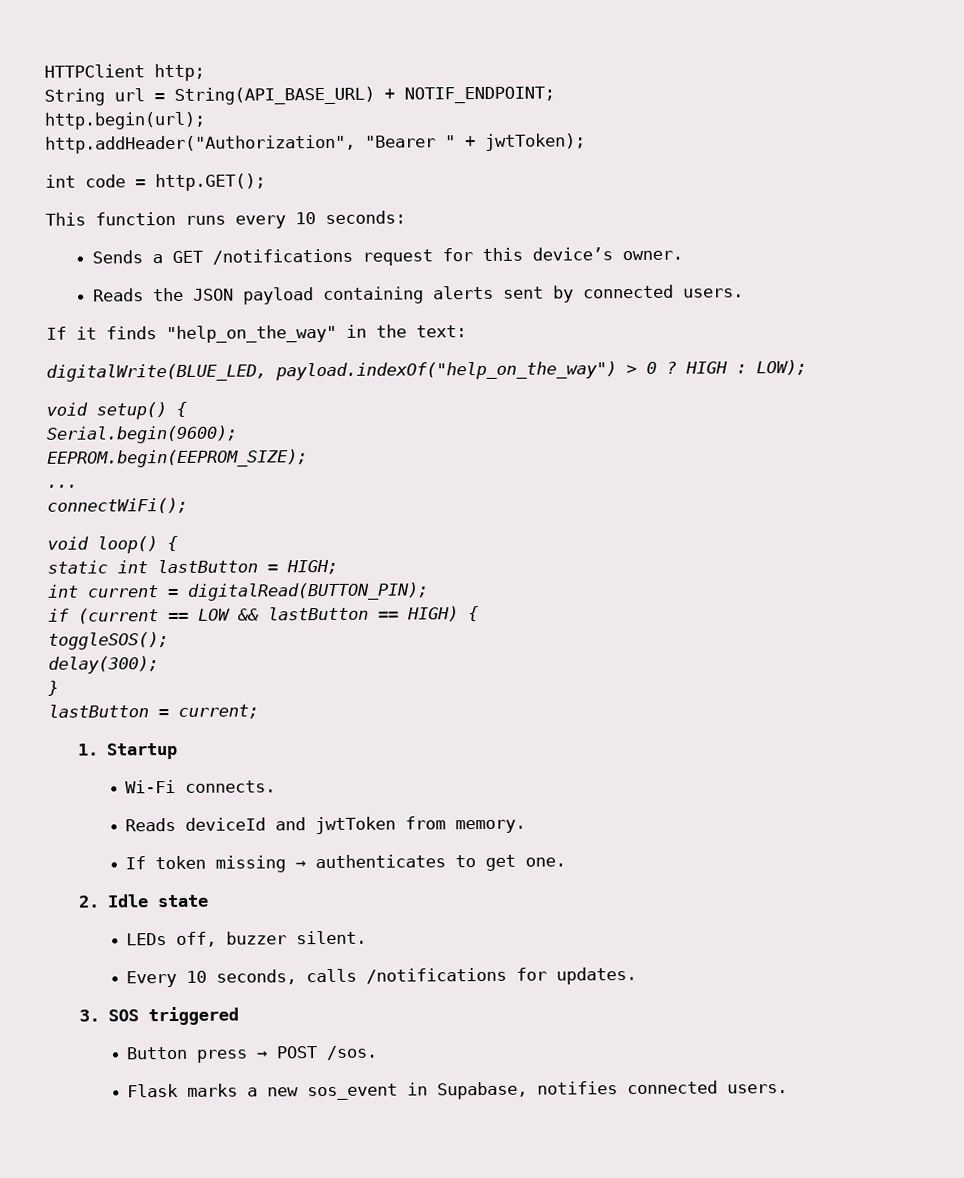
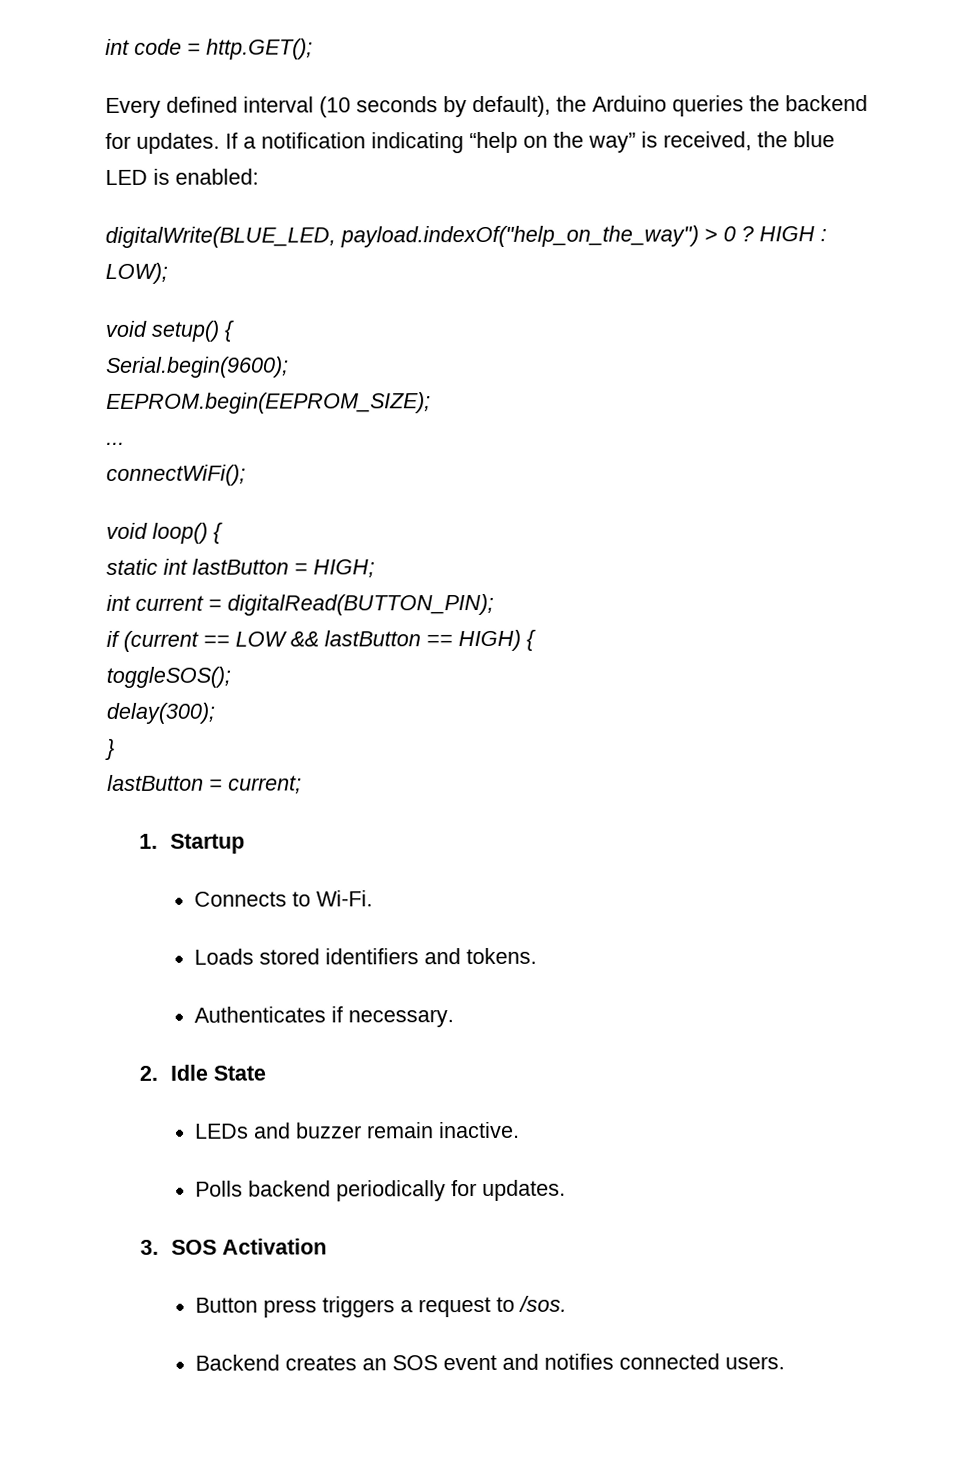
- HTTPClient http;
- String url = String(API_BASE_URL) + NOTIF_ENDPOINT;
- http.begin(url);
- http.addHeader("Authorization", "Bearer " + jwtToken);
  int code = http.GET();
- This function runs every 10 seconds:
- Sends a GET /notifications request for this device’s owner.
- Reads the JSON payload containing alerts sent by connected users.
- If it finds "help_on_the_way" in the text:
+ Every defined interval (10 seconds by default), the Arduino queries the backend for updates. If a notification indicating “help on the way” is received, the blue LED is enabled:
- Wi-Fi connects.
- Reads deviceId and jwtToken from memory.
- If token missing → authenticates to get one.
+ Connects to Wi-Fi.
+ Loads stored identifiers and tokens.
+ Authenticates if necessary.
- 2. Idle state
+ 2. Idle State
- LEDs off, buzzer silent.
- Every 10 seconds, calls /notifications for updates.
+ LEDs and buzzer remain inactive.
+ Polls backend periodically for updates.
- 3. SOS triggered
+ 3. SOS Activation
- Button press → POST /sos.
- Flask marks a new sos_event in Supabase, notifies connected users.
+ Button press triggers a request to /sos.
+ Backend creates an SOS event and notifies connected users.

